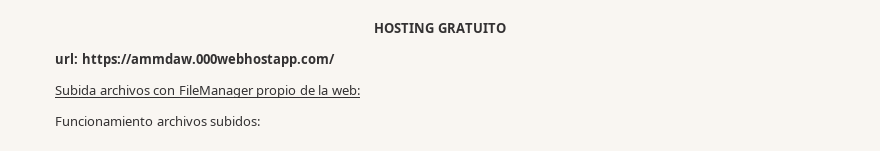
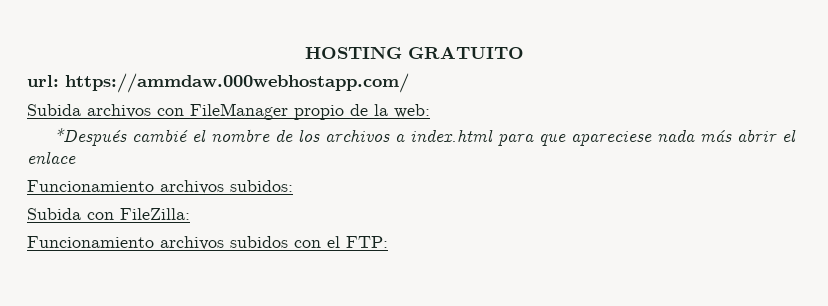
+ *Después cambié el nombre de los archivos a index.html para que apareciese nada más abrir el enlace
  Funcionamiento archivos subidos:
+ Subida con FileZilla:
+ Funcionamiento archivos subidos con el FTP:

